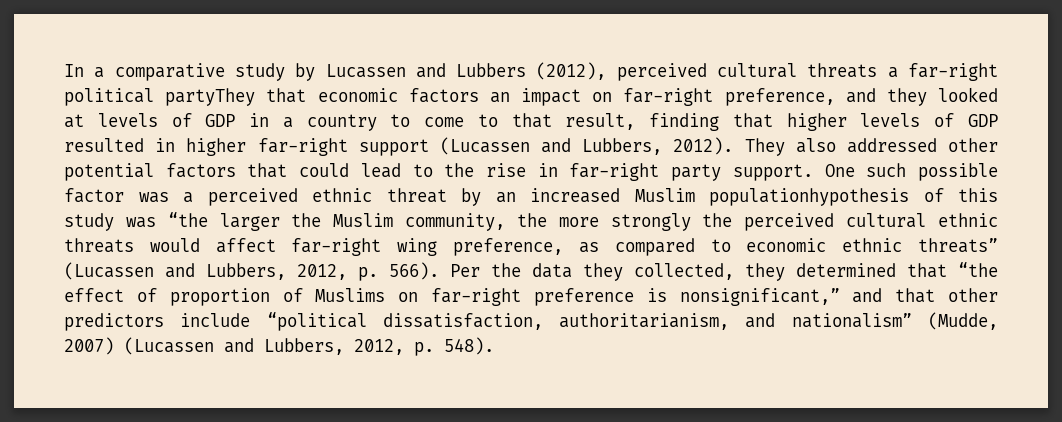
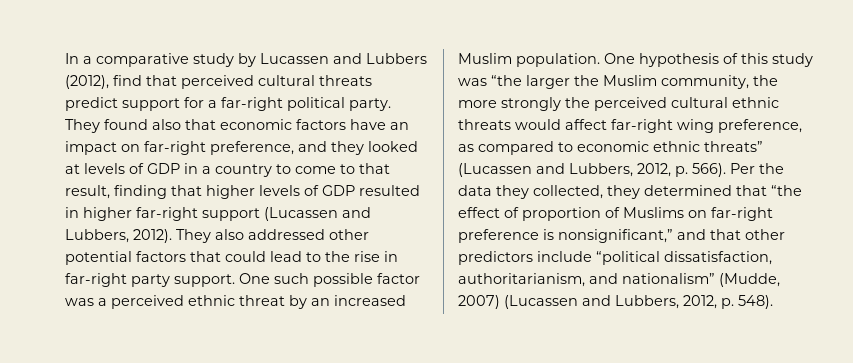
- In a comparative study by Lucassen and Lubbers (2012), perceived cultural threats a far-right political partyThey that economic factors an impact on far-right preference, and they looked at levels of GDP in a country to come to that result, finding that higher levels of GDP resulted in higher far-right support (Lucassen and Lubbers, 2012).
+ In a comparative study by Lucassen and Lubbers (2012), find that perceived cultural threats predict support for a far-right political party. They found also that economic factors have an impact on far-right preference, and they looked at levels of GDP in a country to come to that result, finding that higher levels of GDP resulted in higher far-right support (Lucassen and Lubbers, 2012).
- One such possible factor was a perceived ethnic threat by an increased Muslim populationhypothesis of this study was “the larger the Muslim community, the more strongly the perceived cultural ethnic threats would affect far-right wing preference, as compared to economic ethnic threats” (Lucassen and Lubbers, 2012, p. 566).
+ One such possible factor was a perceived ethnic threat by an increased Muslim population. One hypothesis of this study was “the larger the Muslim community, the more strongly the perceived cultural ethnic threats would affect far-right wing preference, as compared to economic ethnic threats” (Lucassen and Lubbers, 2012, p. 566).

